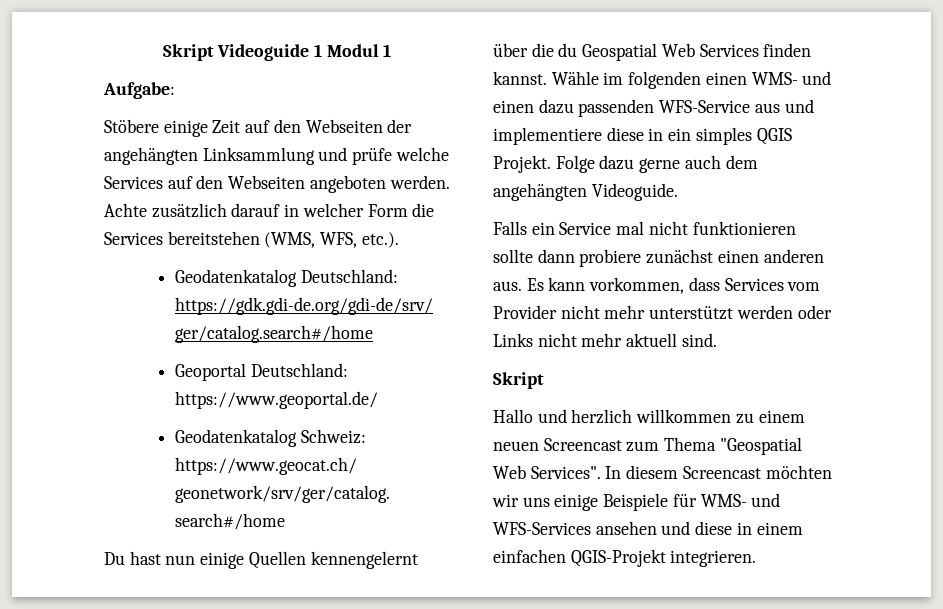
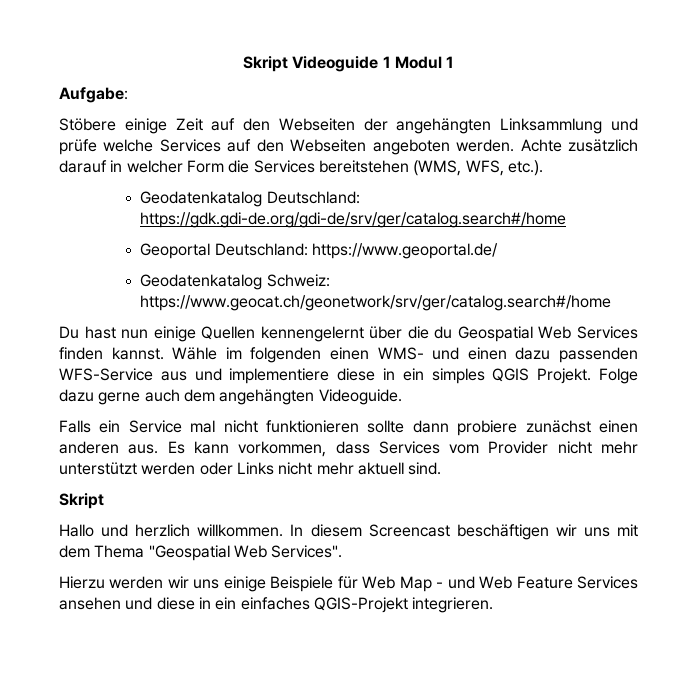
- Hallo und herzlich willkommen zu einem neuen Screencast zum Thema "Geospatial Web Services". In diesem Screencast möchten wir uns einige Beispiele für WMS- und WFS-Services ansehen und diese in einem einfachen QGIS-Projekt integrieren.
+ Hallo und herzlich willkommen. In diesem Screencast beschäftigen wir uns mit dem Thema "Geospatial Web Services".
+ Hierzu werden wir uns einige Beispiele für Web Map - und Web Feature Services ansehen und diese in ein einfaches QGIS-Projekt integrieren.

